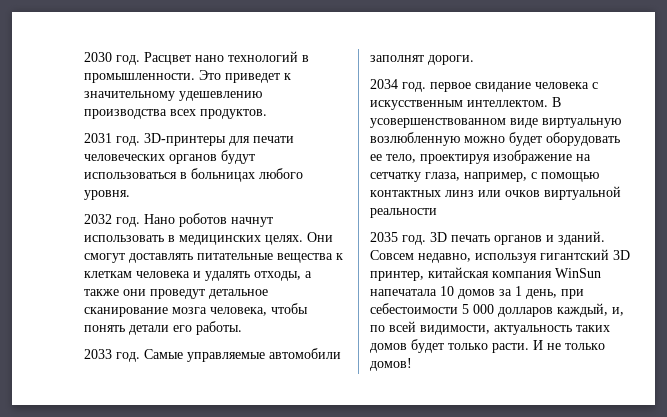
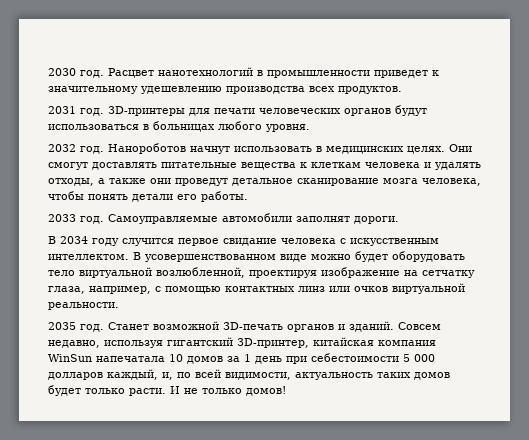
- Расцвет нано технологий в промышленности. Это приведет к значительному удешевлению производства всех продуктов.
+ Расцвет нанотехнологий в промышленности приведет к значительному удешевлению производства всех продуктов.
- Нано роботов начнут использовать в медицинских целях.
+ Нанороботов начнут использовать в медицинских целях.
- Самые управляемые автомобили заполнят дороги.
+ Самоуправляемые автомобили заполнят дороги.
- 2034 год. первое свидание человека с искусственным интеллектом.
+ В 2034 году случится первое свидание человека с искусственным интеллектом.
- В усовершенствованном виде виртуальную возлюбленную можно будет оборудовать ее тело, проектируя изображение на сетчатку глаза, например, с помощью контактных линз или очков виртуальной реальности
+ В усовершенствованном виде можно будет оборудовать тело виртуальной возлюбленной, проектируя изображение на сетчатку глаза, например, с помощью контактных линз или очков виртуальной реальности.
- 3D печать органов и зданий.
+ Станет возможной 3D-печать органов и зданий.
- Совсем недавно, используя гигантский 3D принтер, китайская компания WinSun напечатала 10 домов за 1 день, при себестоимости 5 000 долларов каждый, и, по всей видимости, актуальность таких домов будет только расти.
+ Совсем недавно, используя гигантский 3D-принтер, китайская компания WinSun напечатала 10 домов за 1 день при себестоимости 5 000 долларов каждый, и, по всей видимости, актуальность таких домов будет только расти.

